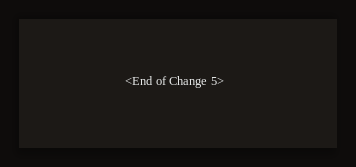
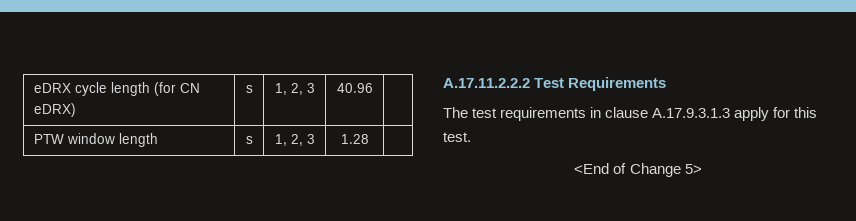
+ eDRX cycle length (for CN eDRX) | s | 1, 2, 3 | 40.96 |
+ PTW window length | s | 1, 2, 3 | 1.28 |
+ A.17.11.2.2.2 Test Requirements
+ The test requirements in clause A.17.9.3.1.3 apply for this test.

